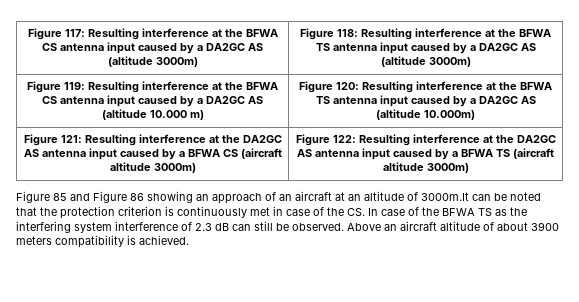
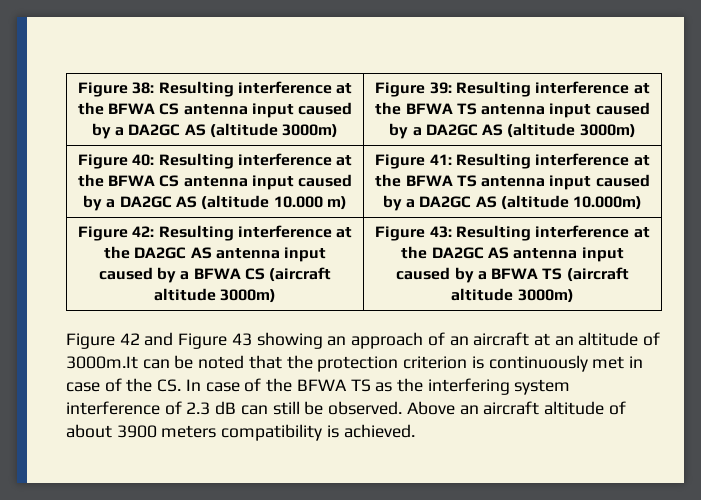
- Figure 117: Resulting interference at the BFWA CS antenna input caused by a DA2GC AS (altitude 3000m) | Figure 118: Resulting interference at the BFWA TS antenna input caused by a DA2GC AS (altitude 3000m)
+ Figure 38: Resulting interference at the BFWA CS antenna input caused by a DA2GC AS (altitude 3000m) | Figure 39: Resulting interference at the BFWA TS antenna input caused by a DA2GC AS (altitude 3000m)
- Figure 119: Resulting interference at the BFWA CS antenna input caused by a DA2GC AS (altitude 10.000 m) | Figure 120: Resulting interference at the BFWA TS antenna input caused by a DA2GC AS (altitude 10.000m)
+ Figure 40: Resulting interference at the BFWA CS antenna input caused by a DA2GC AS (altitude 10.000 m) | Figure 41: Resulting interference at the BFWA TS antenna input caused by a DA2GC AS (altitude 10.000m)
- Figure 121: Resulting interference at the DA2GC AS antenna input caused by a BFWA CS (aircraft altitude 3000m) | Figure 122: Resulting interference at the DA2GC AS antenna input caused by a BFWA TS (aircraft altitude 3000m)
+ Figure 42: Resulting interference at the DA2GC AS antenna input caused by a BFWA CS (aircraft altitude 3000m) | Figure 43: Resulting interference at the DA2GC AS antenna input caused by a BFWA TS (aircraft altitude 3000m)
- Figure 85 and Figure 86 showing an approach of an aircraft at an altitude of 3000m.It can be noted that the protection criterion is continuously met in case of the CS. In case of the BFWA TS as the interfering system interference of 2.3 dB can still be observed.
+ Figure 42 and Figure 43 showing an approach of an aircraft at an altitude of 3000m.It can be noted that the protection criterion is continuously met in case of the CS. In case of the BFWA TS as the interfering system interference of 2.3 dB can still be observed.

